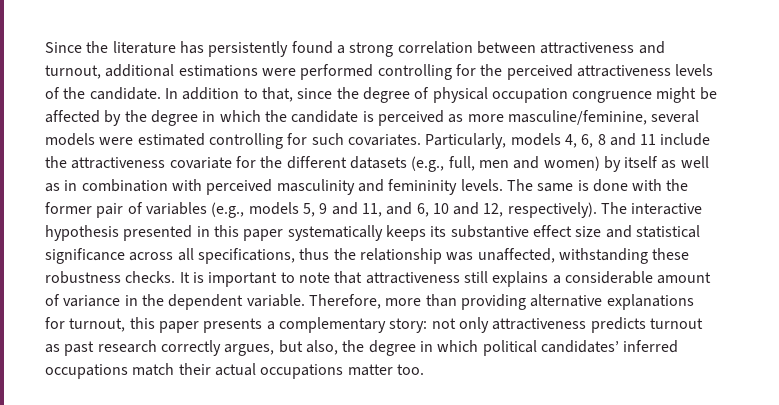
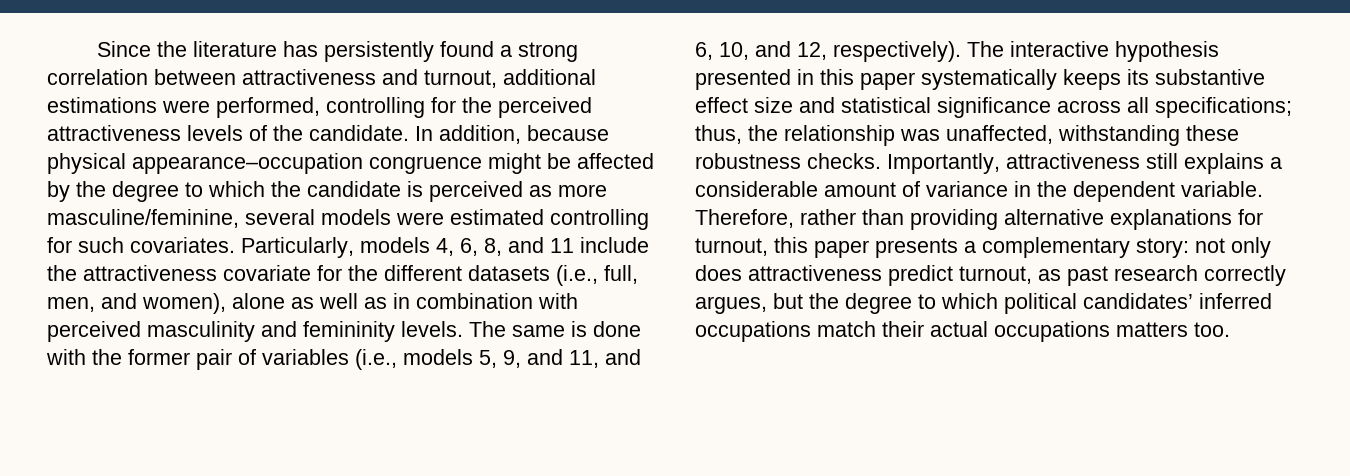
- Since the literature has persistently found a strong correlation between attractiveness and turnout, additional estimations were performed controlling for the perceived attractiveness levels of the candidate.
+ Since the literature has persistently found a strong correlation between attractiveness and turnout, additional estimations were performed, controlling for the perceived attractiveness levels of the candidate.
- In addition to that, since the degree of physical occupation congruence might be affected by the degree in which the candidate is perceived as more masculine/feminine, several models were estimated controlling for such covariates.
+ In addition, because physical appearance–occupation congruence might be affected by the degree to which the candidate is perceived as more masculine/feminine, several models were estimated controlling for such covariates.
- Particularly, models 4, 6, 8 and 11 include the attractiveness covariate for the different datasets (e.g., full, men and women) by itself as well as in combination with perceived masculinity and femininity levels.
+ Particularly, models 4, 6, 8, and 11 include the attractiveness covariate for the different datasets (i.e., full, men, and women), alone as well as in combination with perceived masculinity and femininity levels.
- The same is done with the former pair of variables (e.g., models 5, 9 and 11, and 6, 10 and 12, respectively).
+ The same is done with the former pair of variables (i.e., models 5, 9, and 11, and 6, 10, and 12, respectively).
- The interactive hypothesis presented in this paper systematically keeps its substantive effect size and statistical significance across all specifications, thus the relationship was unaffected, withstanding these robustness checks.
+ The interactive hypothesis presented in this paper systematically keeps its substantive effect size and statistical significance across all specifications; thus, the relationship was unaffected, withstanding these robustness checks.
- It is important to note that attractiveness still explains a considerable amount of variance in the dependent variable.
+ Importantly, attractiveness still explains a considerable amount of variance in the dependent variable.
- Therefore, more than providing alternative explanations for turnout, this paper presents a complementary story: not only attractiveness predicts turnout as past research correctly argues, but also, the degree in which political candidates’ inferred occupations match their actual occupations matter too.
+ Therefore, rather than providing alternative explanations for turnout, this paper presents a complementary story: not only does attractiveness predict turnout, as past research correctly argues, but the degree to which political candidates’ inferred occupations match their actual occupations matters too.

